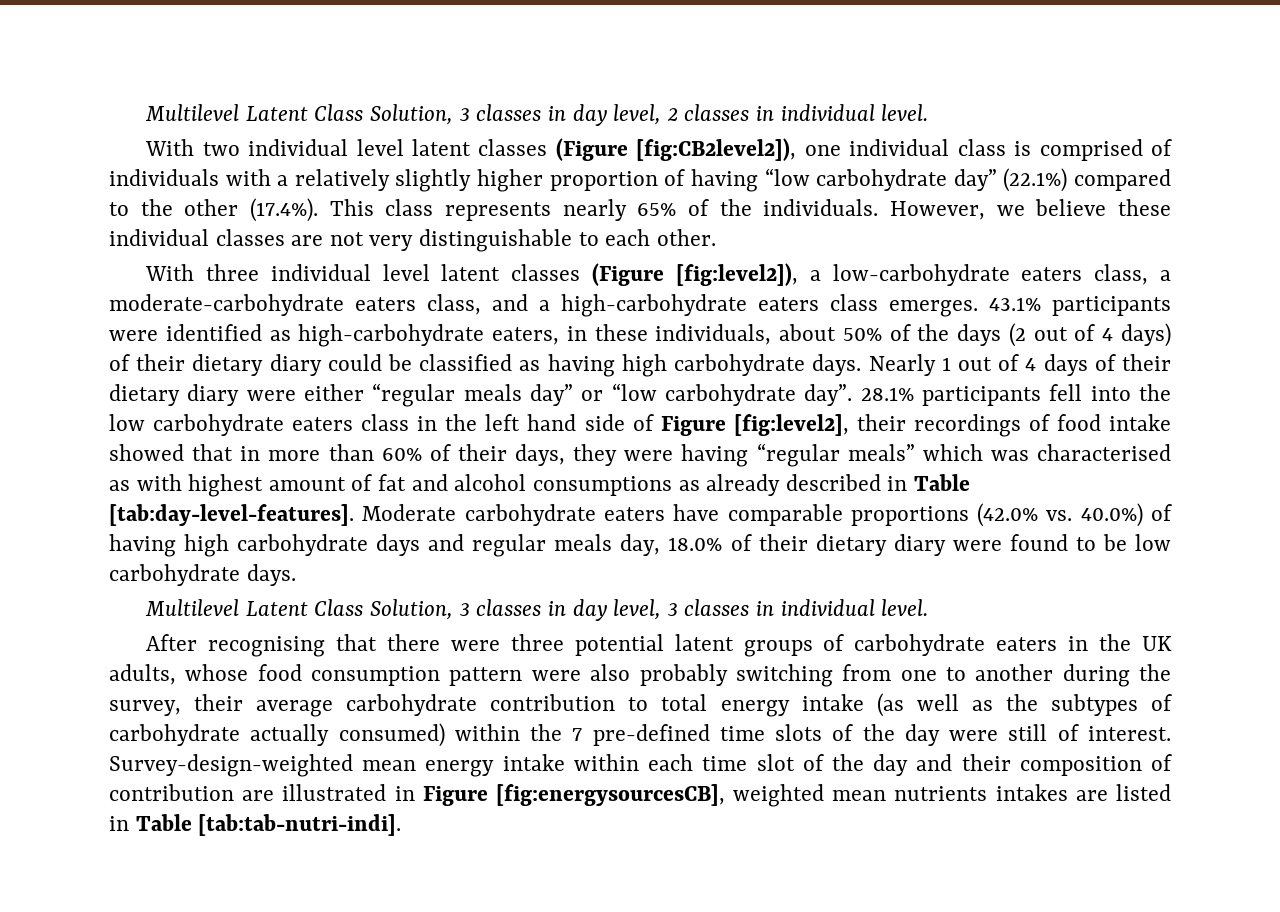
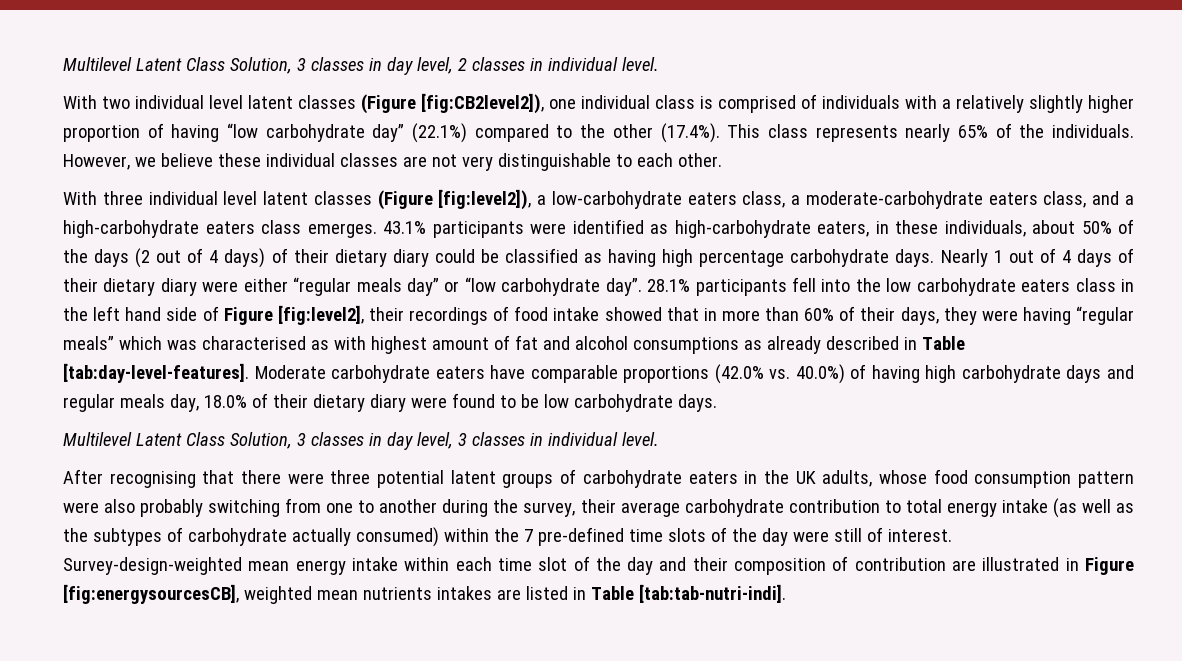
- 43.1% participants were identified as high-carbohydrate eaters, in these individuals, about 50% of the days (2 out of 4 days) of their dietary diary could be classified as having high carbohydrate days.
+ 43.1% participants were identified as high-carbohydrate eaters, in these individuals, about 50% of the days (2 out of 4 days) of their dietary diary could be classified as having high percentage carbohydrate days.

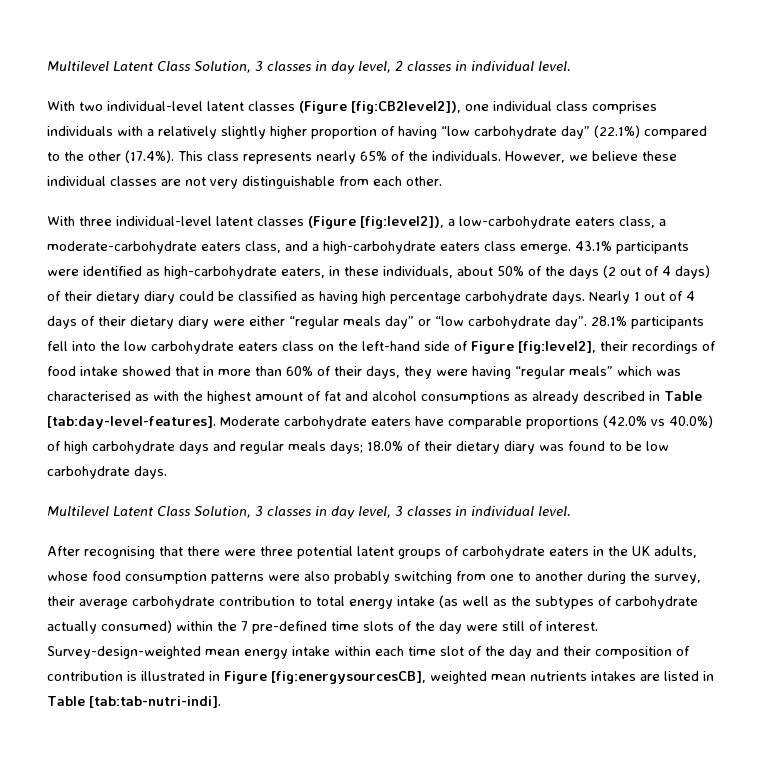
- With two individual level latent classes (Figure [fig:CB2level2]), one individual class is comprised of individuals with a relatively slightly higher proportion of having “low carbohydrate day” (22.1%) compared to the other (17.4%). This class represents nearly 65% of the individuals.
+ With two individual-level latent classes (Figure [fig:CB2level2]), one individual class comprises individuals with a relatively slightly higher proportion of having “low carbohydrate day” (22.1%) compared to the other (17.4%). This class represents nearly 65% of the individuals.
- However, we believe these individual classes are not very distinguishable to each other.
+ However, we believe these individual classes are not very distinguishable from each other.
- With three individual level latent classes (Figure [fig:level2]), a low-carbohydrate eaters class, a moderate-carbohydrate eaters class, and a high-carbohydrate eaters class emerges.
+ With three individual-level latent classes (Figure [fig:level2]), a low-carbohydrate eaters class, a moderate-carbohydrate eaters class, and a high-carbohydrate eaters class emerge.
- 28.1% participants fell into the low carbohydrate eaters class in the left hand side of Figure [fig:level2], their recordings of food intake showed that in more than 60% of their days, they were having “regular meals” which was characterised as with highest amount of fat and alcohol consumptions as already described in Table [tab:day-level-features].
+ 28.1% participants fell into the low carbohydrate eaters class on the left-hand side of Figure [fig:level2], their recordings of food intake showed that in more than 60% of their days, they were having “regular meals” which was characterised as with the highest amount of fat and alcohol consumptions as already described in Table [tab:day-level-features].
- Moderate carbohydrate eaters have comparable proportions (42.0% vs. 40.0%) of having high carbohydrate days and regular meals day, 18.0% of their dietary diary were found to be low carbohydrate days.
+ Moderate carbohydrate eaters have comparable proportions (42.0% vs 40.0%) of high carbohydrate days and regular meals days; 18.0% of their dietary diary was found to be low carbohydrate days.
- After recognising that there were three potential latent groups of carbohydrate eaters in the UK adults, whose food consumption pattern were also probably switching from one to another during the survey, their average carbohydrate contribution to total energy intake (as well as the subtypes of carbohydrate actually consumed) within the 7 pre-defined time slots of the day were still of interest.
+ After recognising that there were three potential latent groups of carbohydrate eaters in the UK adults, whose food consumption patterns were also probably switching from one to another during the survey, their average carbohydrate contribution to total energy intake (as well as the subtypes of carbohydrate actually consumed) within the 7 pre-defined time slots of the day were still of interest.
- Survey-design-weighted mean energy intake within each time slot of the day and their composition of contribution are illustrated in Figure [fig:energysourcesCB], weighted mean nutrients intakes are listed in Table [tab:tab-nutri-indi].
+ Survey-design-weighted mean energy intake within each time slot of the day and their composition of contribution is illustrated in Figure [fig:energysourcesCB], weighted mean nutrients intakes are listed in Table [tab:tab-nutri-indi].

